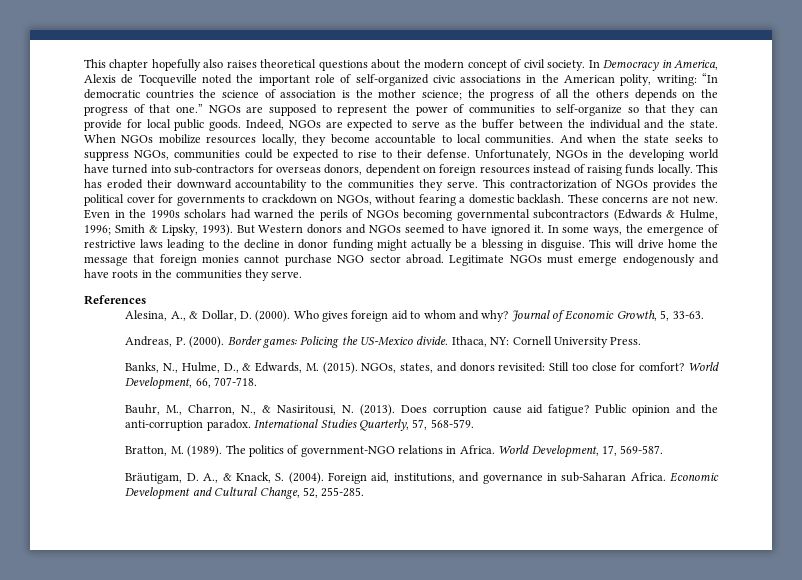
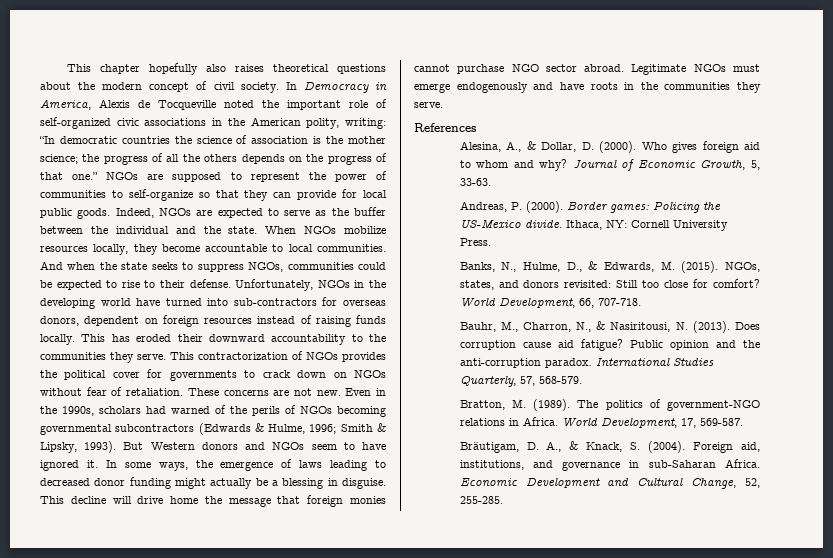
- This contractorization of NGOs provides the political cover for governments to crackdown on NGOs, without fearing a domestic backlash.
+ This contractorization of NGOs provides the political cover for governments to crack down on NGOs without fear of retaliation.
- Even in the 1990s scholars had warned the perils of NGOs becoming governmental subcontractors (Edwards & Hulme, 1996; Smith & Lipsky, 1993).
+ Even in the 1990s, scholars had warned of the perils of NGOs becoming governmental subcontractors (Edwards & Hulme, 1996; Smith & Lipsky, 1993).
- But Western donors and NGOs seemed to have ignored it.
+ But Western donors and NGOs seem to have ignored it.
- In some ways, the emergence of restrictive laws leading to the decline in donor funding might actually be a blessing in disguise.
+ In some ways, the emergence of laws leading to decreased donor funding might actually be a blessing in disguise.
- This will drive home the message that foreign monies cannot purchase NGO sector abroad.
+ This decline will drive home the message that foreign monies cannot purchase NGO sector abroad.

